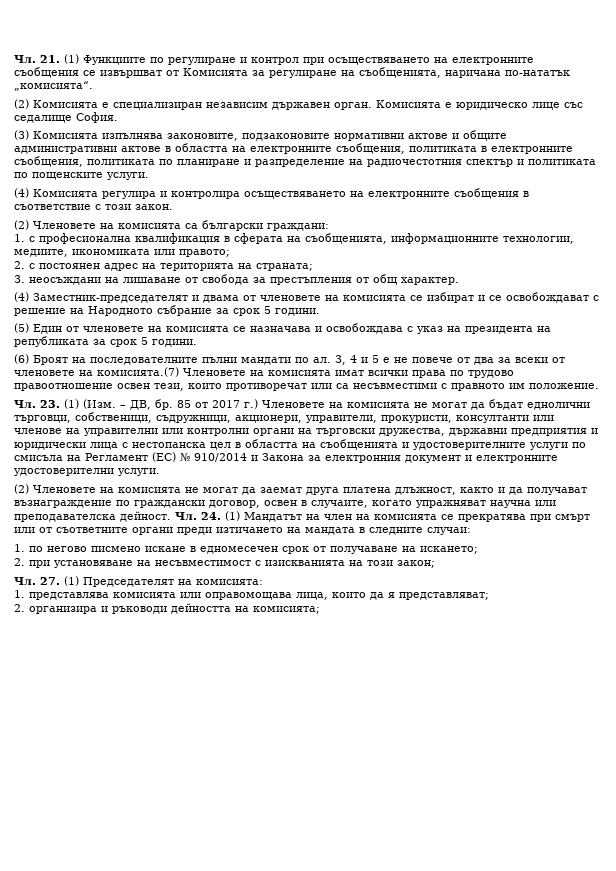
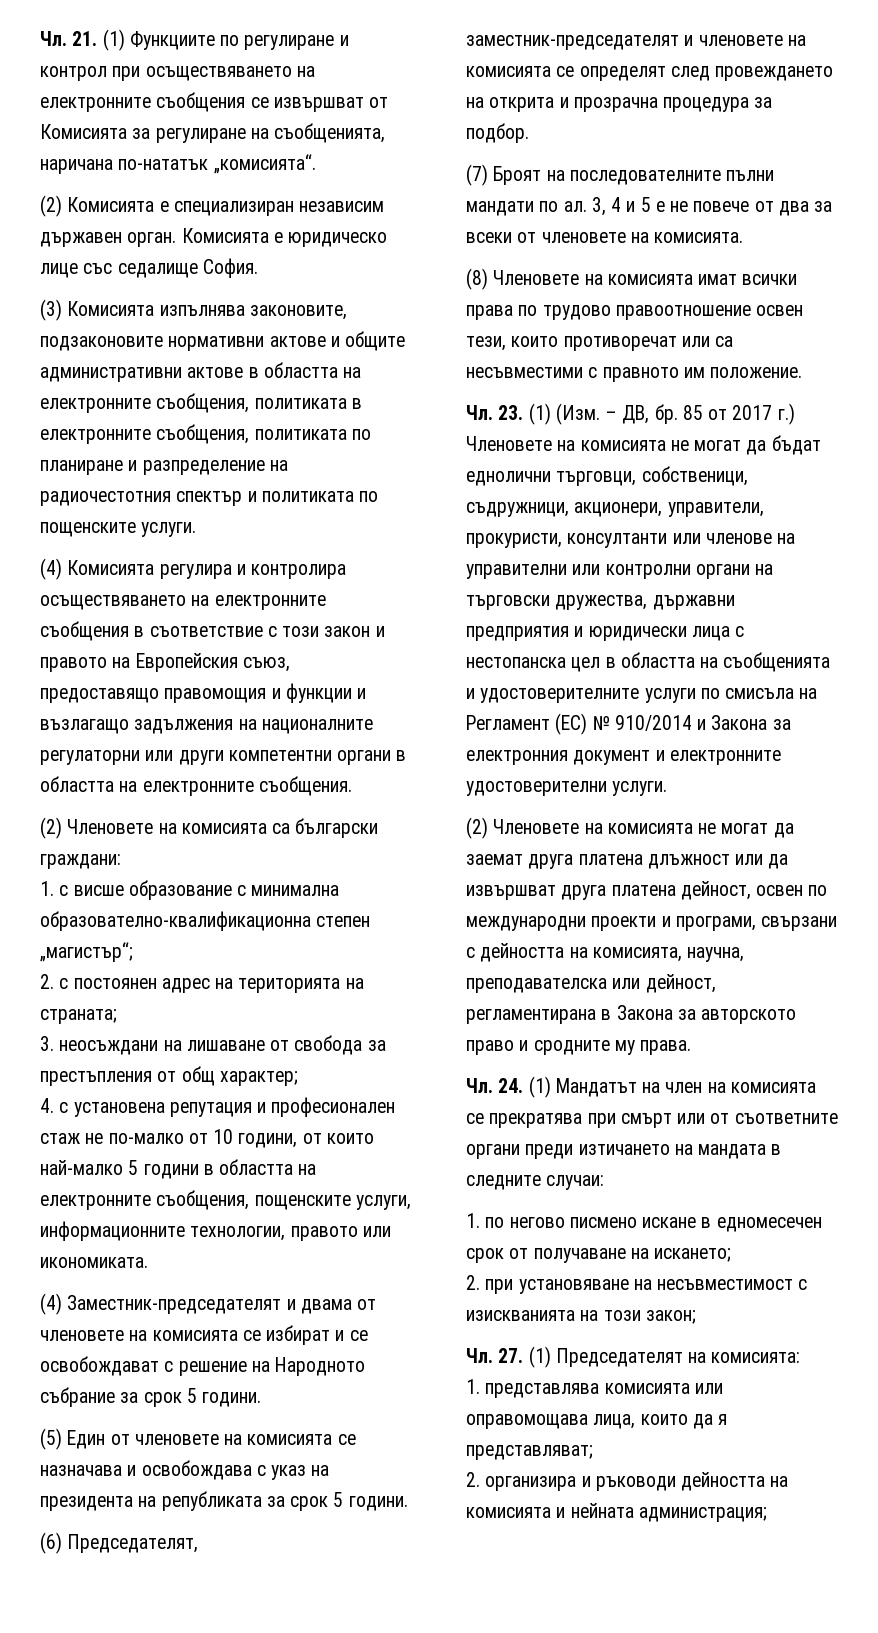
- (4) Комисията регулира и контролира осъществяването на електронните съобщения в съответствие с този закон.
+ (4) Комисията регулира и контролира осъществяването на електронните съобщения в съответствие с този закон и правото на Европейския съюз, предоставящо правомощия и функции и възлагащо задължения на националните регулаторни или други компетентни органи в областта на електронните съобщения.
- 1. с професионална квалификация в сферата на съобщенията, информационните технологии, медиите, икономиката или правото;
+ 1. с висше образование с минимална образователно-квалификационна степен „магистър“;
- 3. неосъждани на лишаване от свобода за престъпления от общ характер.
+ 3. неосъждани на лишаване от свобода за престъпления от общ характер;
+ 4. с установена репутация и професионален стаж не по-малко от 10 години, от които най-малко 5 години в областта на електронните съобщения, пощенските услуги, информационните технологии, правото или икономиката.
- (6) Броят на последователните пълни мандати по ал.
+ (6) Председателят, заместник-председателят и членовете на комисията се определят след провеждането на открита и прозрачна процедура за подбор.
+ (7) Броят на последователните пълни мандати по ал.
- 3, 4 и 5 е не повече от два за всеки от членовете на комисията.(7) Членовете на комисията имат всички права по трудово правоотношение освен тези, които противоречат или са несъвместими с правното им положение.
+ 3, 4 и 5 е не повече от два за всеки от членовете на комисията.
+ (8) Членовете на комисията имат всички права по трудово правоотношение освен тези, които противоречат или са несъвместими с правното им положение.
- (2) Членовете на комисията не могат да заемат друга платена длъжност, както и да получават възнаграждение по граждански договор, освен в случаите, когато упражняват научна или преподавателска дейност. Чл. 24. (1) Мандатът на член на комисията се прекратява при смърт или от съответните органи преди изтичането на мандата в следните случаи:
+ (2) Членовете на комисията не могат да заемат друга платена длъжност или да извършват друга платена дейност, освен по международни проекти и програми, свързани с дейността на комисията, научна, преподавателска или дейност, регламентирана в Закона за авторското право и сродните му права.
+ Чл. 24. (1) Мандатът на член на комисията се прекратява при смърт или от съответните органи преди изтичането на мандата в следните случаи:
- 2. организира и ръководи дейността на комисията;
+ 2. организира и ръководи дейността на комисията и нейната администрация;

